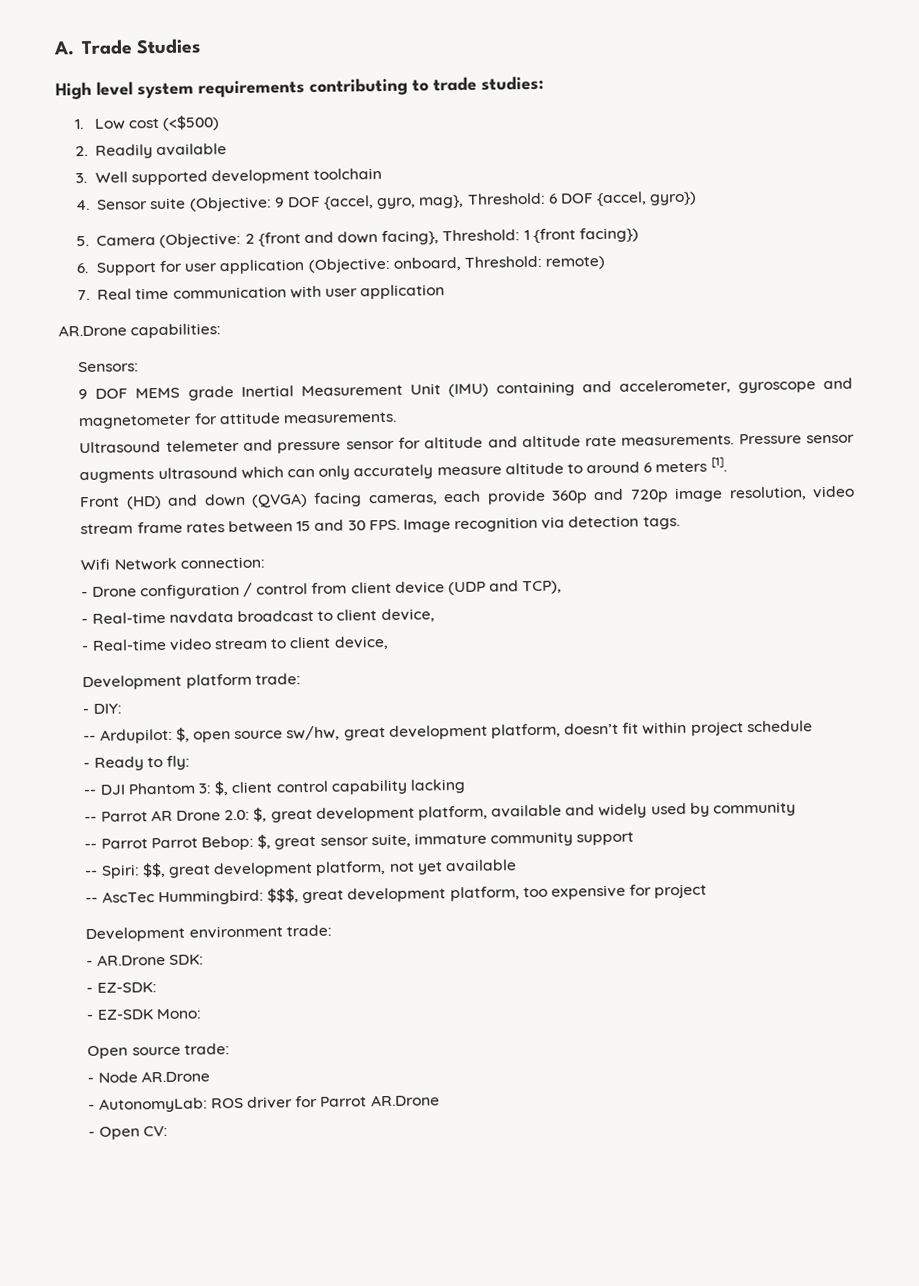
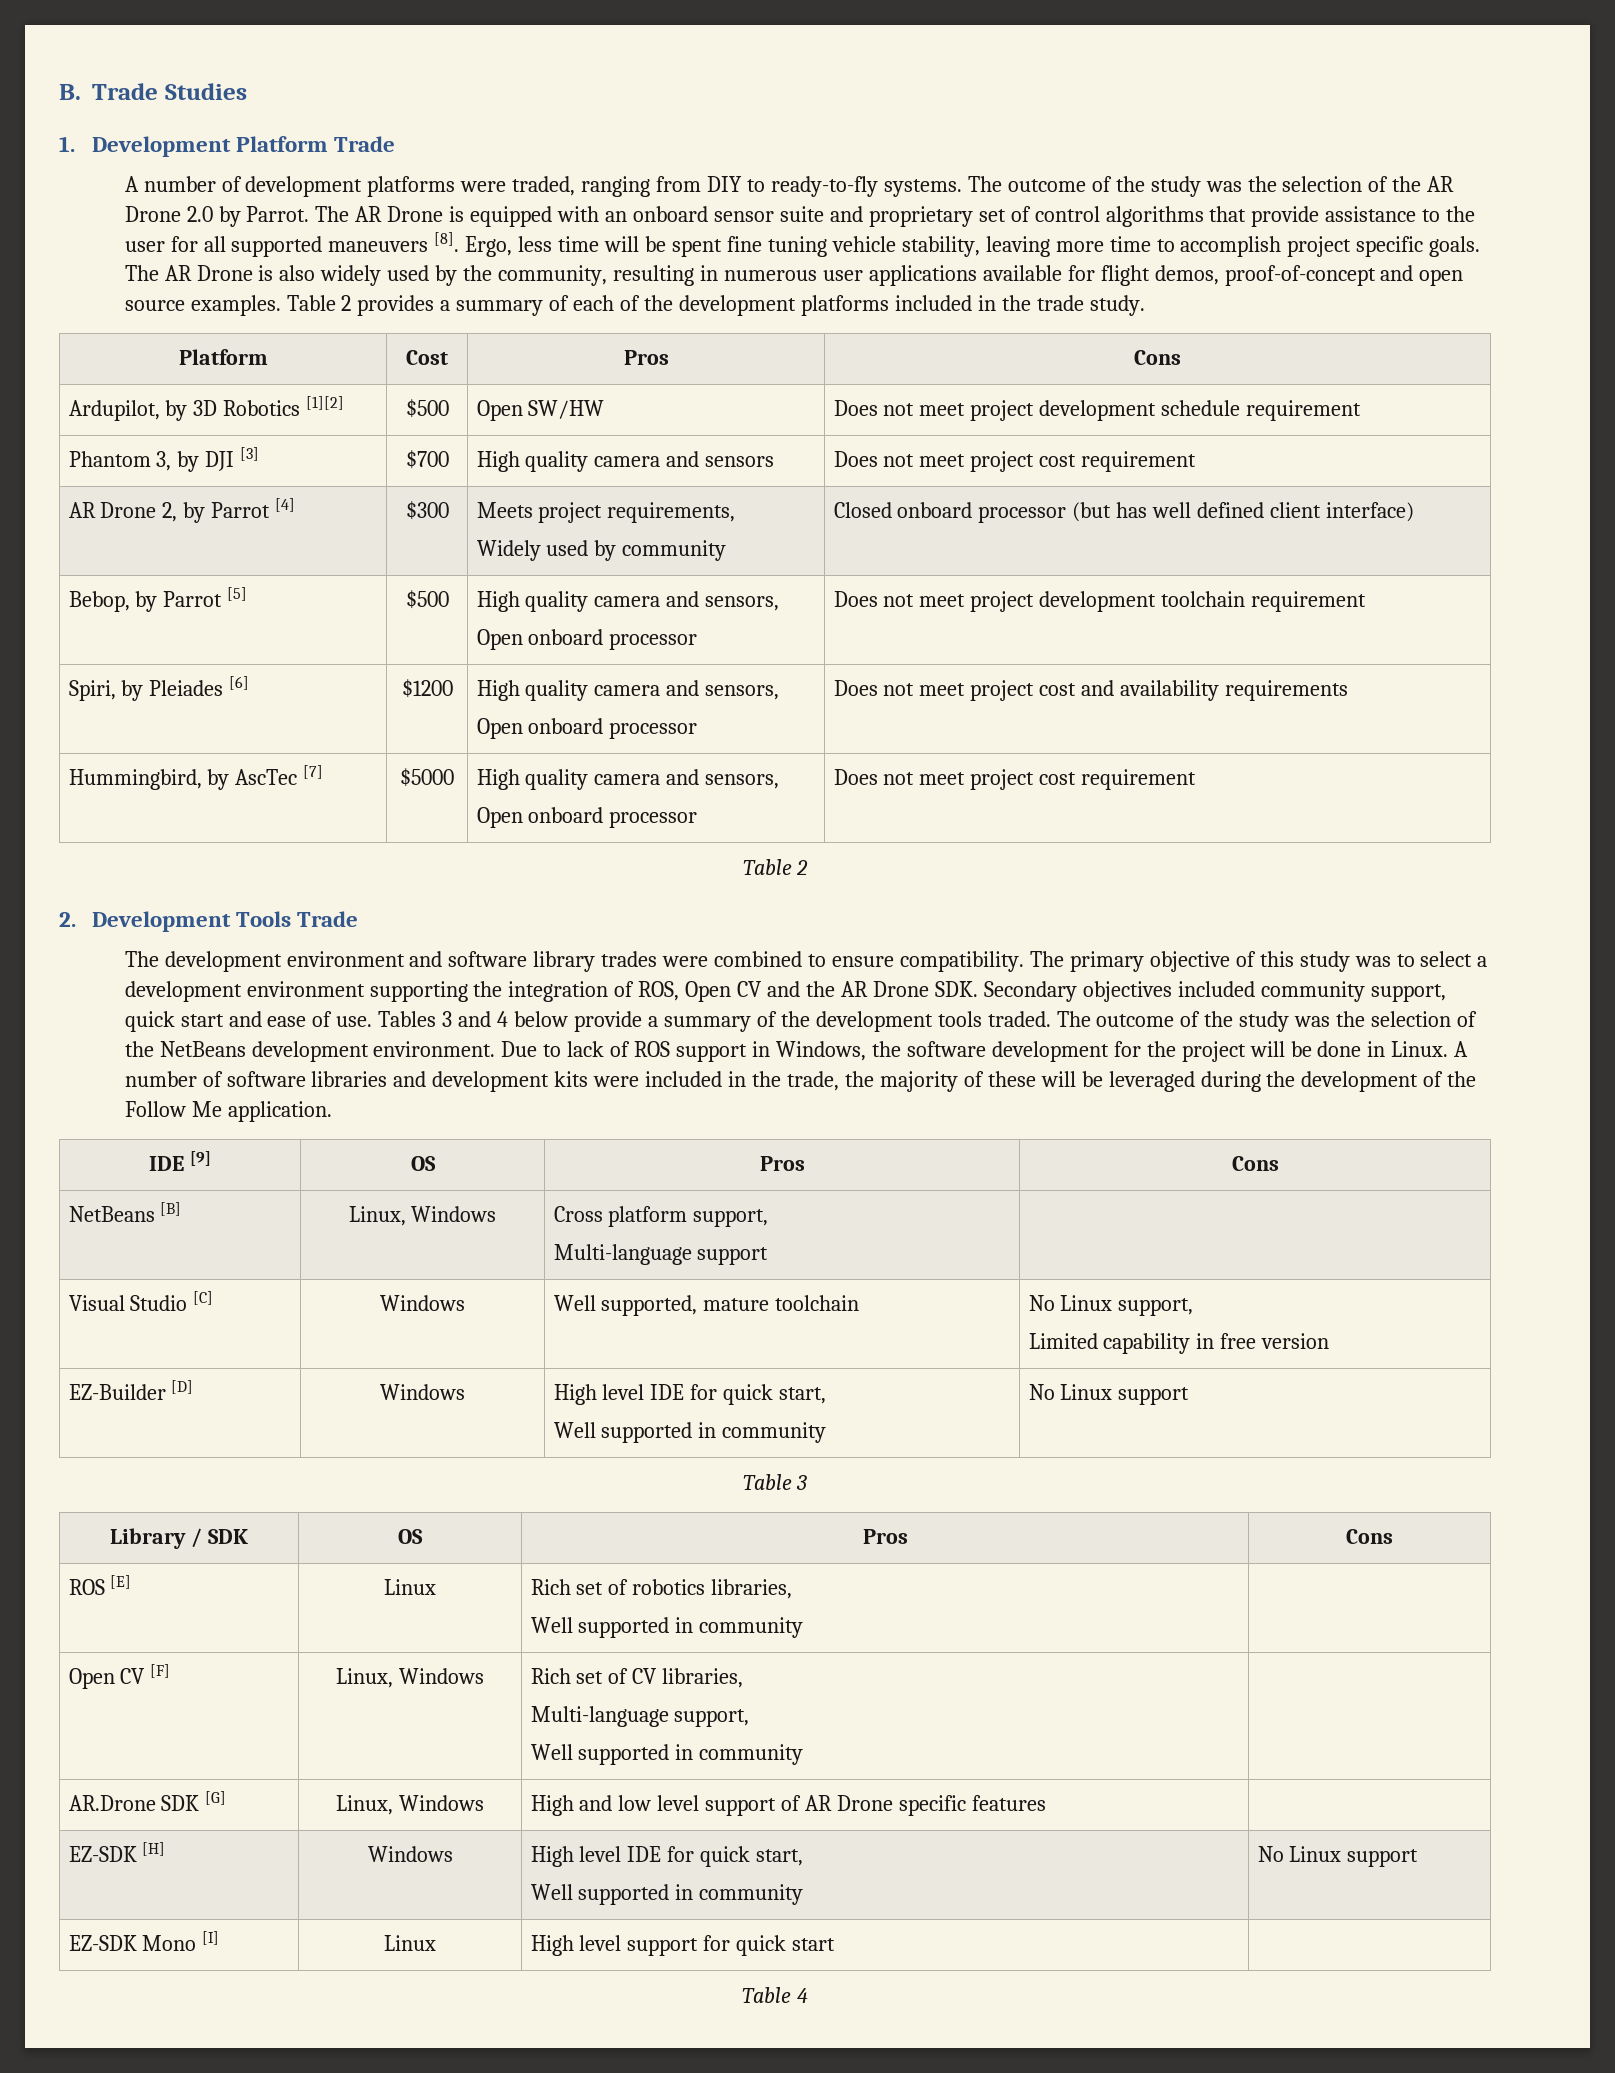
- A. Trade Studies
+ B. Trade Studies
- High level system requirements contributing to trade studies:
- 1. Low cost (<$500)
- 2. Readily available
- 3. Well supported development toolchain
- 4. Sensor suite (Objective: 9 DOF {accel, gyro, mag}, Threshold: 6 DOF {accel, gyro})
- 5. Camera (Objective: 2 {front and down facing}, Threshold: 1 {front facing})
- 6. Support for user application (Objective: onboard, Threshold: remote)
- 7. Real time communication with user application
- AR.Drone capabilities:
- Sensors:
- 9 DOF MEMS grade Inertial Measurement Unit (IMU) containing and accelerometer, gyroscope and magnetometer for attitude measurements.
- Ultrasound telemeter and pressure sensor for altitude and altitude rate measurements. Pressure sensor augments ultrasound which can only accurately measure altitude to around 6 meters [1].
- Front (HD) and down (QVGA) facing cameras, each provide 360p and 720p image resolution, video stream frame rates between 15 and 30 FPS. Image recognition via detection tags.
- Wifi Network connection:
- - Drone configuration / control from client device (UDP and TCP),
- - Real-time navdata broadcast to client device,
- - Real-time video stream to client device,
- Development platform trade:
- - DIY:
- -- Ardupilot: $, open source sw/hw, great development platform, doesn’t fit within project schedule
- - Ready to fly:
- -- DJI Phantom 3: $, client control capability lacking
- -- Parrot AR Drone 2.0: $, great development platform, available and widely used by community
- -- Parrot Parrot Bebop: $, great sensor suite, immature community support
- -- Spiri: $$, great development platform, not yet available
- -- AscTec Hummingbird: $$$, great development platform, too expensive for project
- Development environment trade:
- - AR.Drone SDK:
- - EZ-SDK:
- - EZ-SDK Mono:
- Open source trade:
- - Node AR.Drone
- - AutonomyLab: ROS driver for Parrot AR.Drone
- - Open CV:
+ 1. Development Platform Trade
+ A number of development platforms were traded, ranging from DIY to ready-to-fly systems. The outcome of the study was the selection of the AR Drone 2.0 by Parrot. The AR Drone is equipped with an onboard sensor suite and proprietary set of control algorithms that provide assistance to the user for all supported maneuvers [8]. Ergo, less time will be spent fine tuning vehicle stability, leaving more time to accomplish project specific goals. The AR Drone is also widely used by the community, resulting in numerous user applications available for flight demos, proof-of-concept and open source examples. Table 2 provides a summary of each of the development platforms included in the trade study.
+ Platform | Cost | Pros | Cons
+ Ardupilot, by 3D Robotics [1][2] | $500 | Open SW/HW | Does not meet project development schedule requirement
+ Phantom 3, by DJI [3] | $700 | High quality camera and sensors | Does not meet project cost requirement
+ AR Drone 2, by Parrot [4] | $300 | Meets project requirements,
+ Widely used by community | Closed onboard processor (but has well defined client interface)
+ Bebop, by Parrot [5] | $500 | High quality camera and sensors,
+ Open onboard processor | Does not meet project development toolchain requirement
+ Spiri, by Pleiades [6] | $1200 | High quality camera and sensors,
+ Open onboard processor | Does not meet project cost and availability requirements
+ Hummingbird, by AscTec [7] | $5000 | High quality camera and sensors,
+ Open onboard processor | Does not meet project cost requirement
+ Table 2
+ 2. Development Tools Trade
+ The development environment and software library trades were combined to ensure compatibility. The primary objective of this study was to select a development environment supporting the integration of ROS, Open CV and the AR Drone SDK. Secondary objectives included community support, quick start and ease of use. Tables 3 and 4 below provide a summary of the development tools traded. The outcome of the study was the selection of the NetBeans development environment. Due to lack of ROS support in Windows, the software development for the project will be done in Linux. A number of software libraries and development kits were included in the trade, the majority of these will be leveraged during the development of the Follow Me application.
+ IDE [9] | OS | Pros | Cons
+ NetBeans [B] | Linux, Windows | Cross platform support,
+ Multi-language support |
+ Visual Studio [C] | Windows | Well supported, mature toolchain | No Linux support,
+ Limited capability in free version
+ EZ-Builder [D] | Windows | High level IDE for quick start,
+ Well supported in community | No Linux support
+ Table 3
+ Library / SDK | OS | Pros | Cons
+ ROS [E] | Linux | Rich set of robotics libraries,
+ Well supported in community |
+ Open CV [F] | Linux, Windows | Rich set of CV libraries,
+ Multi-language support,
+ Well supported in community |
+ AR.Drone SDK [G] | Linux, Windows | High and low level support of AR Drone specific features |
+ EZ-SDK [H] | Windows | High level IDE for quick start,
+ Well supported in community | No Linux support
+ EZ-SDK Mono [I] | Linux | High level support for quick start |
+ Table 4

